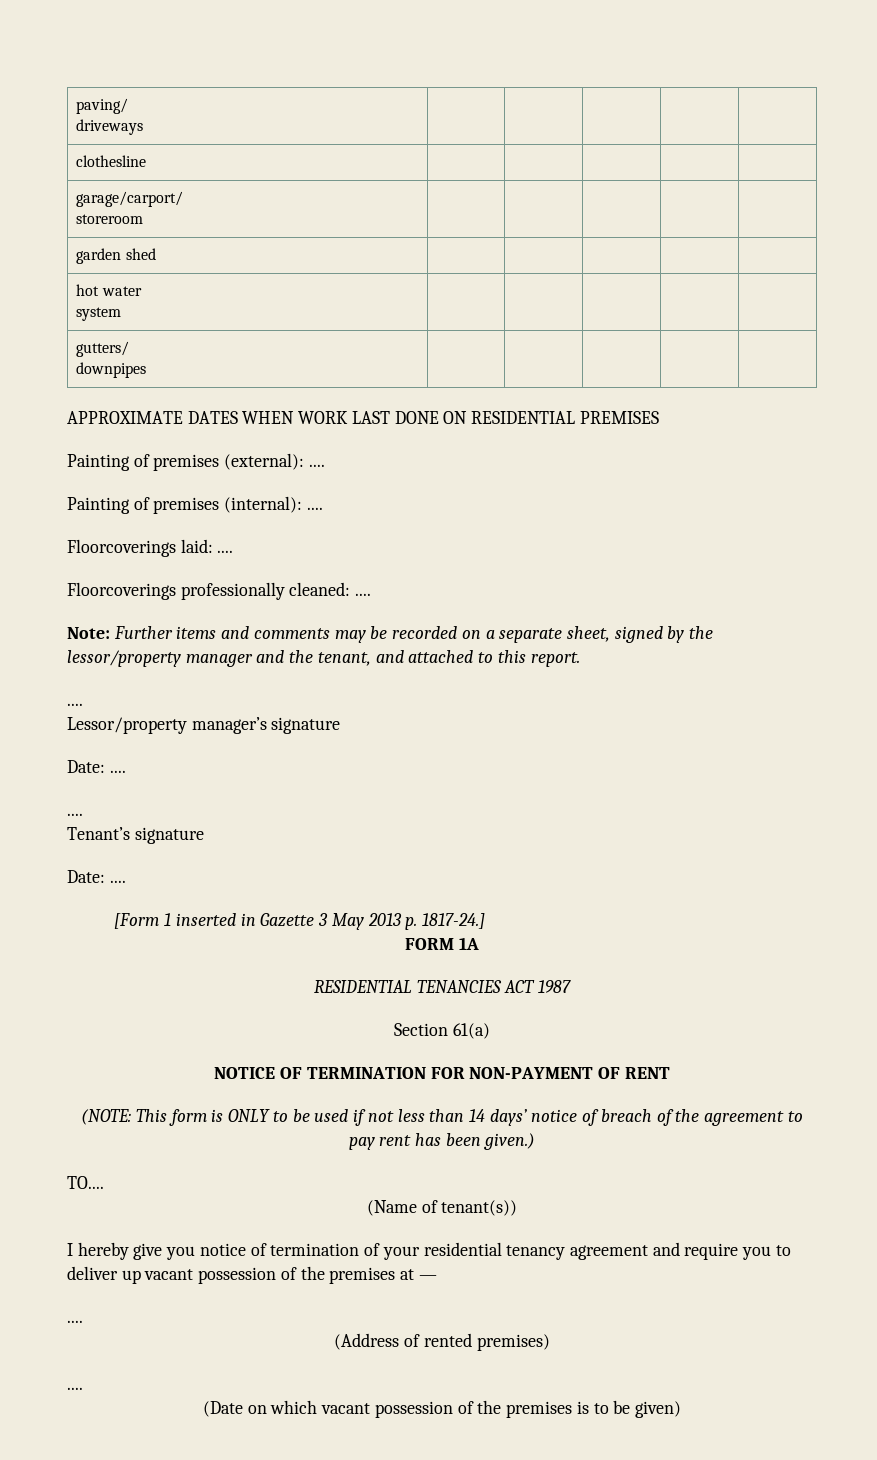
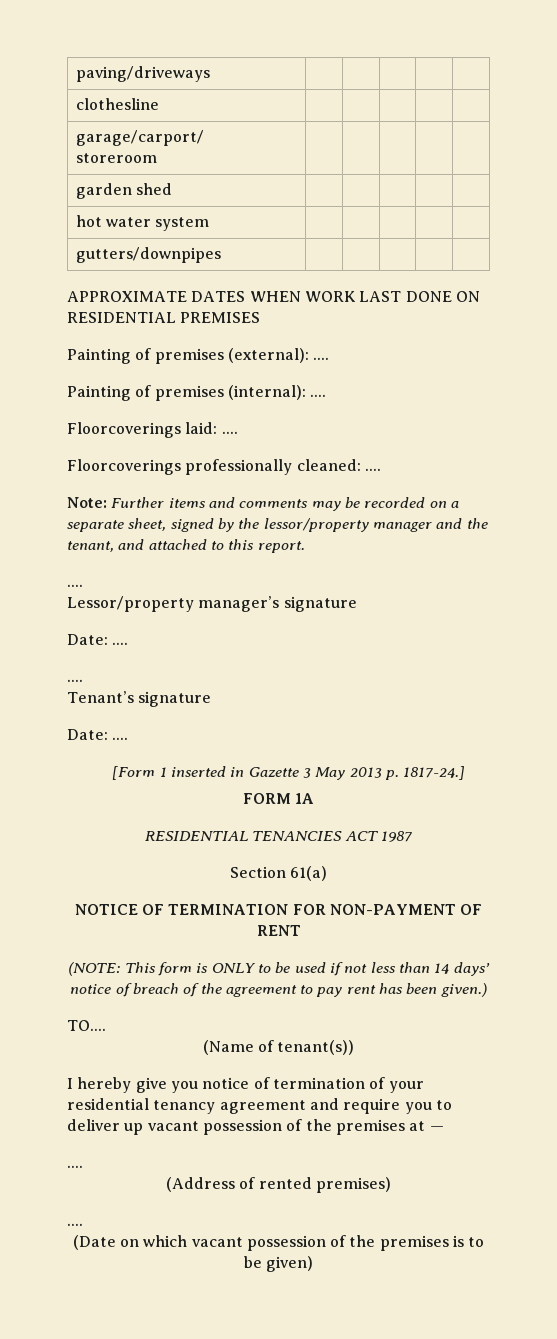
- paving/
- driveways | | | | |
+ paving/driveways | | | | |
- hot water
- system | | | | |
+ hot water system | | | | |
- gutters/
- downpipes | | | | |
+ gutters/downpipes | | | | |

